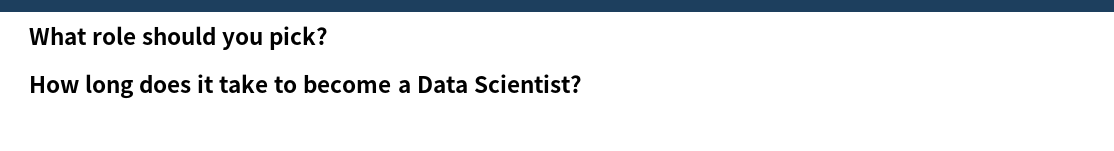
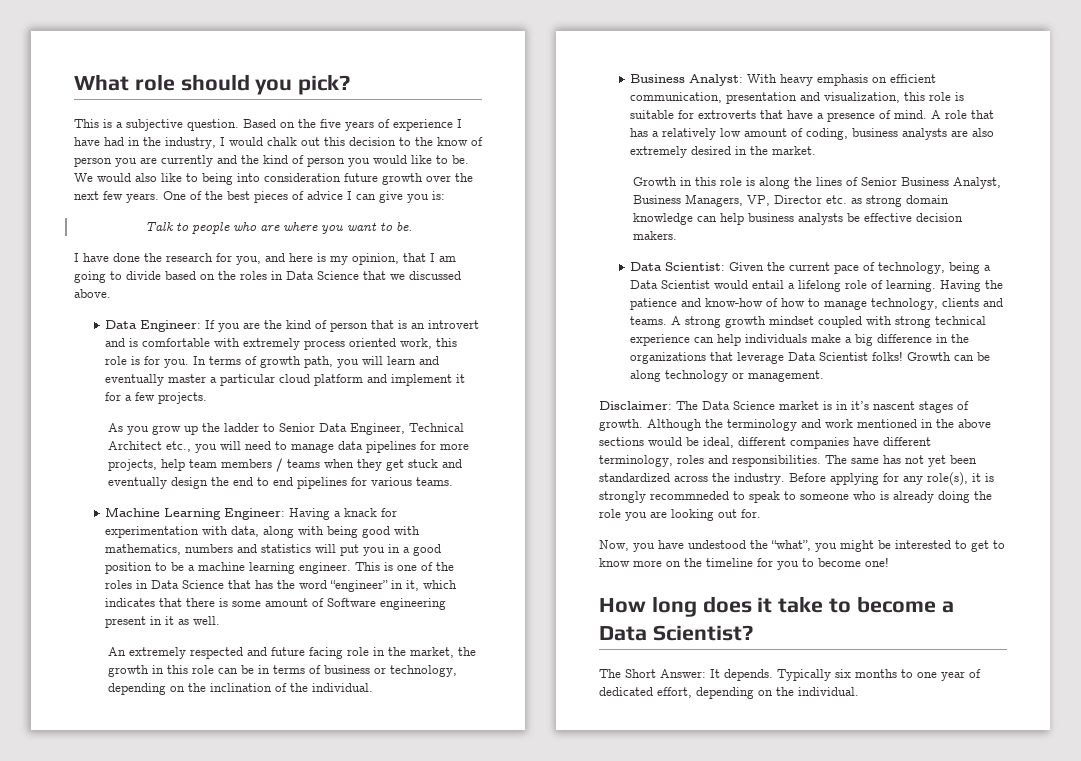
+ This is a subjective question. Based on the five years of experience I have had in the industry, I would chalk out this decision to the know of person you are currently and the kind of person you would like to be. We would also like to being into consideration future growth over the next few years. One of the best pieces of advice I can give you is:
+ Talk to people who are where you want to be.
+ I have done the research for you, and here is my opinion, that I am going to divide based on the roles in Data Science that we discussed above.
+ Data Engineer: If you are the kind of person that is an introvert and is comfortable with extremely process oriented work, this role is for you. In terms of growth path, you will learn and eventually master a particular cloud platform and implement it for a few projects.
+ As you grow up the ladder to Senior Data Engineer, Technical Architect etc., you will need to manage data pipelines for more projects, help team members / teams when they get stuck and eventually design the end to end pipelines for various teams.
+ Machine Learning Engineer: Having a knack for experimentation with data, along with being good with mathematics, numbers and statistics will put you in a good position to be a machine learning engineer. This is one of the roles in Data Science that has the word “engineer” in it, which indicates that there is some amount of Software engineering present in it as well.
+ An extremely respected and future facing role in the market, the growth in this role can be in terms of business or technology, depending on the inclination of the individual.
+ Business Analyst: With heavy emphasis on efficient communication, presentation and visualization, this role is suitable for extroverts that have a presence of mind. A role that has a relatively low amount of coding, business analysts are also extremely desired in the market.
+ Growth in this role is along the lines of Senior Business Analyst, Business Managers, VP, Director etc. as strong domain knowledge can help business analysts be effective decision makers.
+ Data Scientist: Given the current pace of technology, being a Data Scientist would entail a lifelong role of learning. Having the patience and know-how of how to manage technology, clients and teams. A strong growth mindset coupled with strong technical experience can help individuals make a big difference in the organizations that leverage Data Scientist folks! Growth can be along technology or management.
+ Disclaimer: The Data Science market is in it’s nascent stages of growth. Although the terminology and work mentioned in the above sections would be ideal, different companies have different terminology, roles and responsibilities. The same has not yet been standardized across the industry. Before applying for any role(s), it is strongly recommneded to speak to someone who is already doing the role you are looking out for.
+ Now, you have undestood the “what”, you might be interested to get to know more on the timeline for you to become one!
+ The Short Answer: It depends. Typically six months to one year of dedicated effort, depending on the individual.

